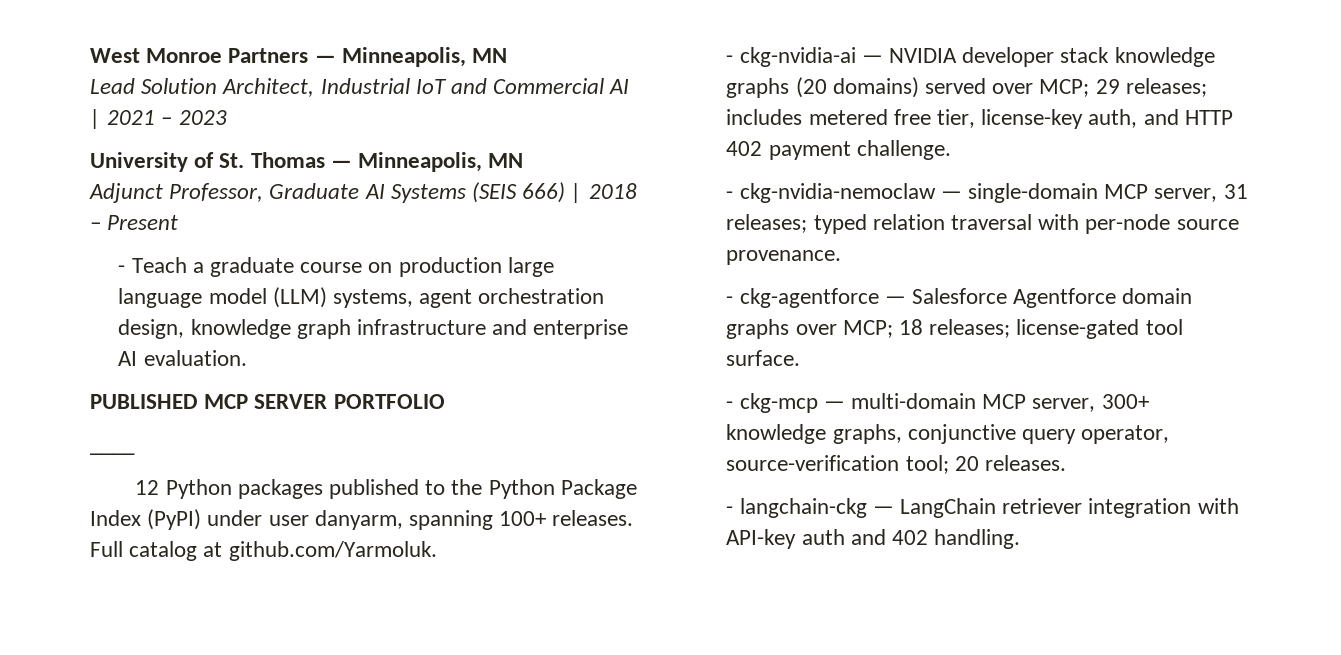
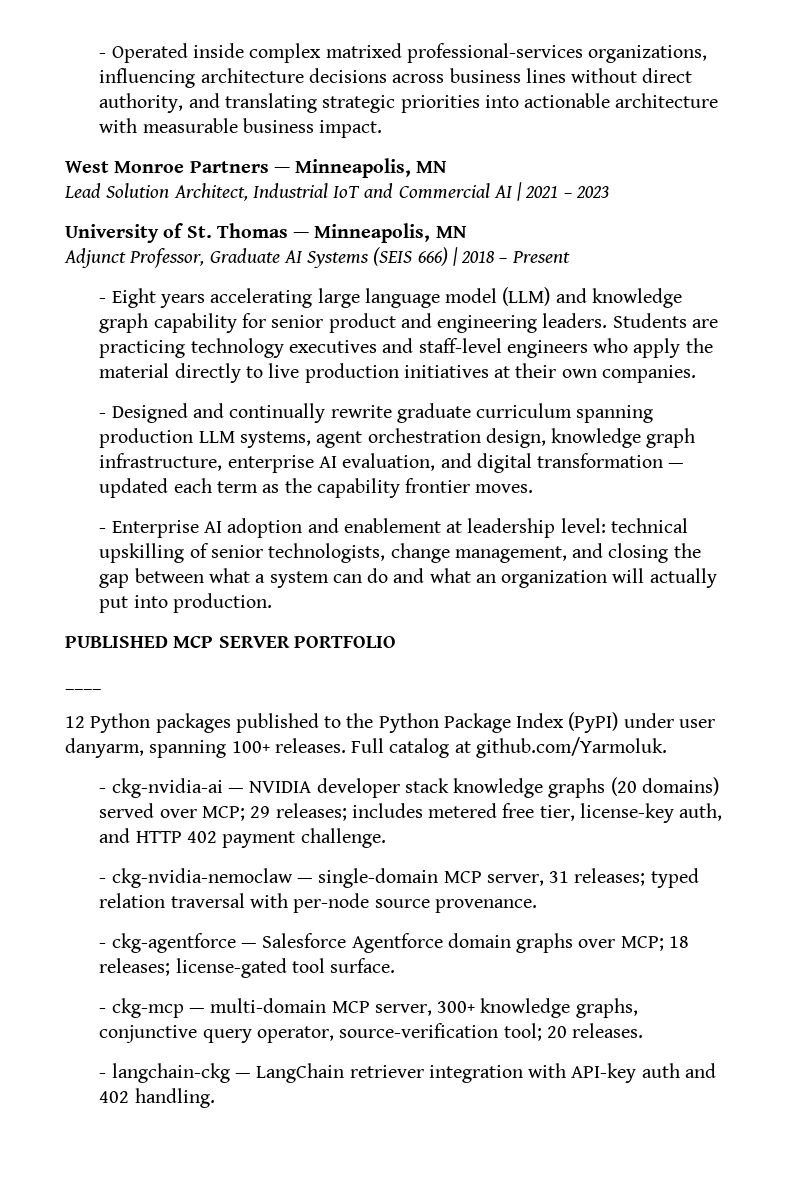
+ - Operated inside complex matrixed professional-services organizations, influencing architecture decisions across business lines without direct authority, and translating strategic priorities into actionable architecture with measurable business impact.
- - Teach a graduate course on production large language model (LLM) systems, agent orchestration design, knowledge graph infrastructure and enterprise AI evaluation.
+ - Eight years accelerating large language model (LLM) and knowledge graph capability for senior product and engineering leaders. Students are practicing technology executives and staff-level engineers who apply the material directly to live production initiatives at their own companies.
+ - Designed and continually rewrite graduate curriculum spanning production LLM systems, agent orchestration design, knowledge graph infrastructure, enterprise AI evaluation, and digital transformation — updated each term as the capability frontier moves.
+ - Enterprise AI adoption and enablement at leadership level: technical upskilling of senior technologists, change management, and closing the gap between what a system can do and what an organization will actually put into production.

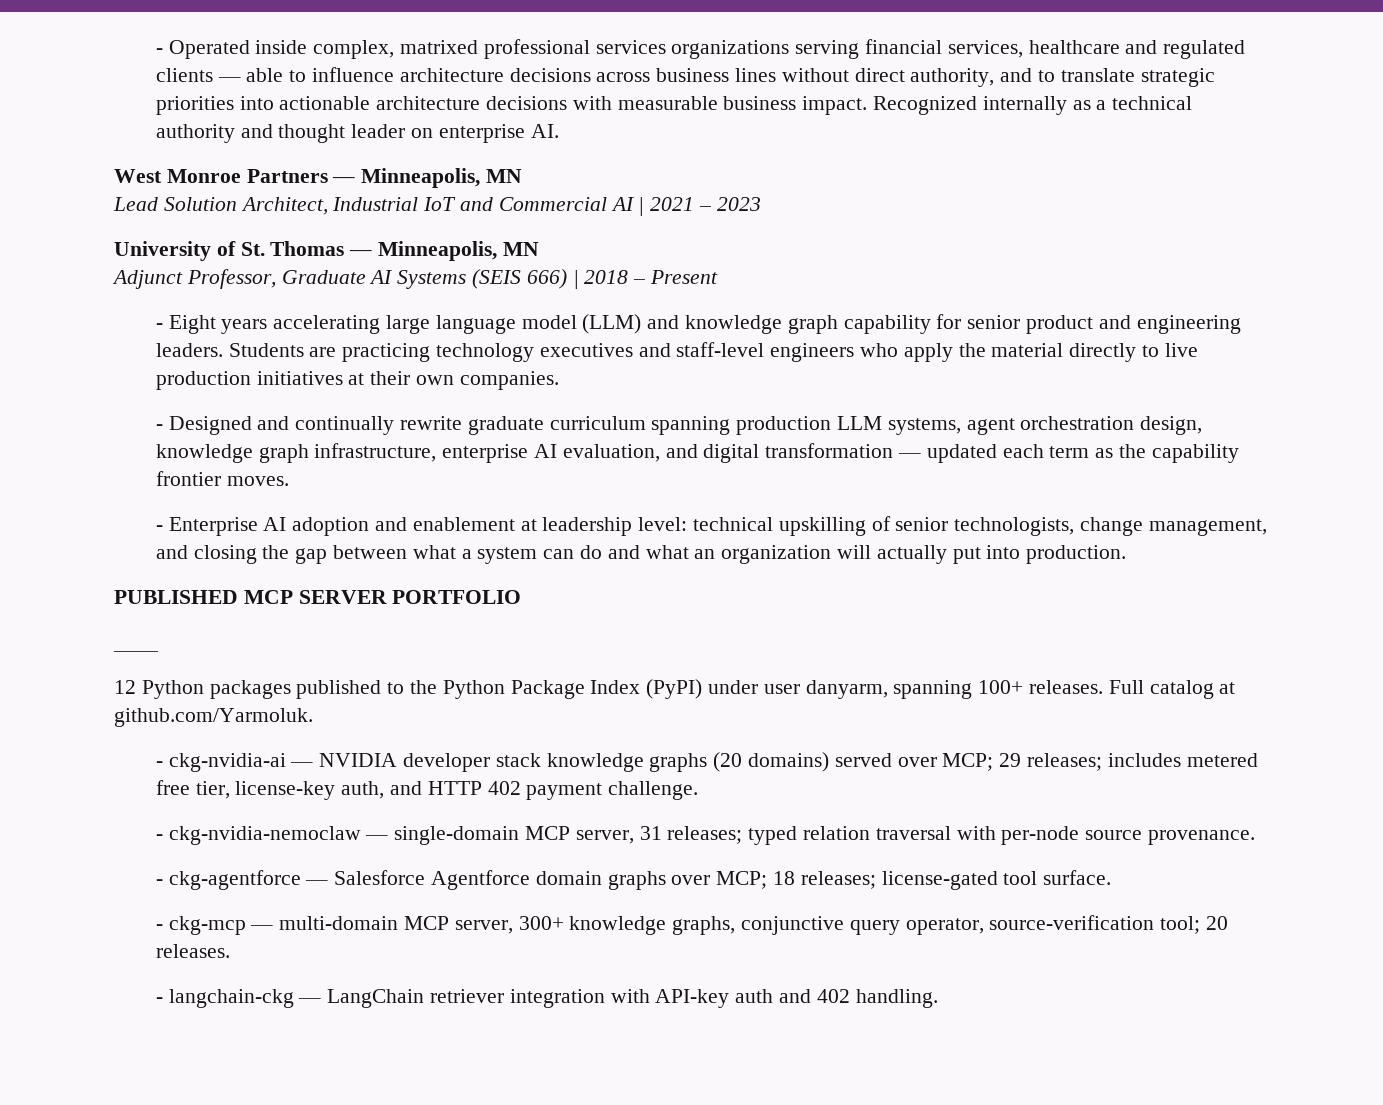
- - Operated inside complex matrixed professional-services organizations, influencing architecture decisions across business lines without direct authority, and translating strategic priorities into actionable architecture with measurable business impact.
+ - Operated inside complex, matrixed professional services organizations serving financial services, healthcare and regulated clients — able to influence architecture decisions across business lines without direct authority, and to translate strategic priorities into actionable architecture decisions with measurable business impact. Recognized internally as a technical authority and thought leader on enterprise AI.

